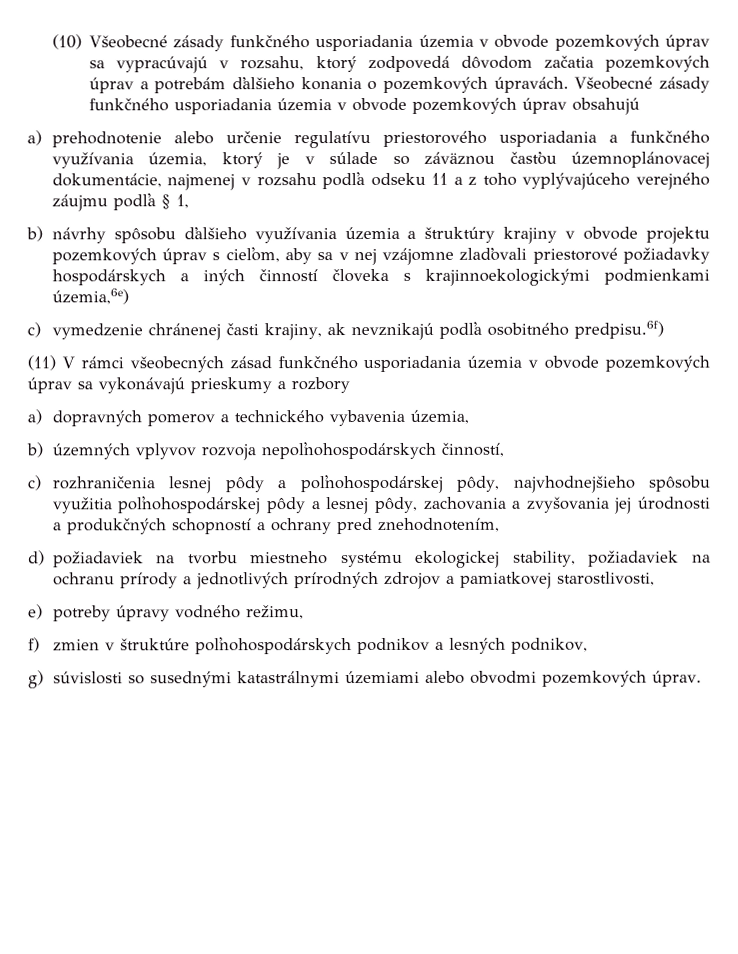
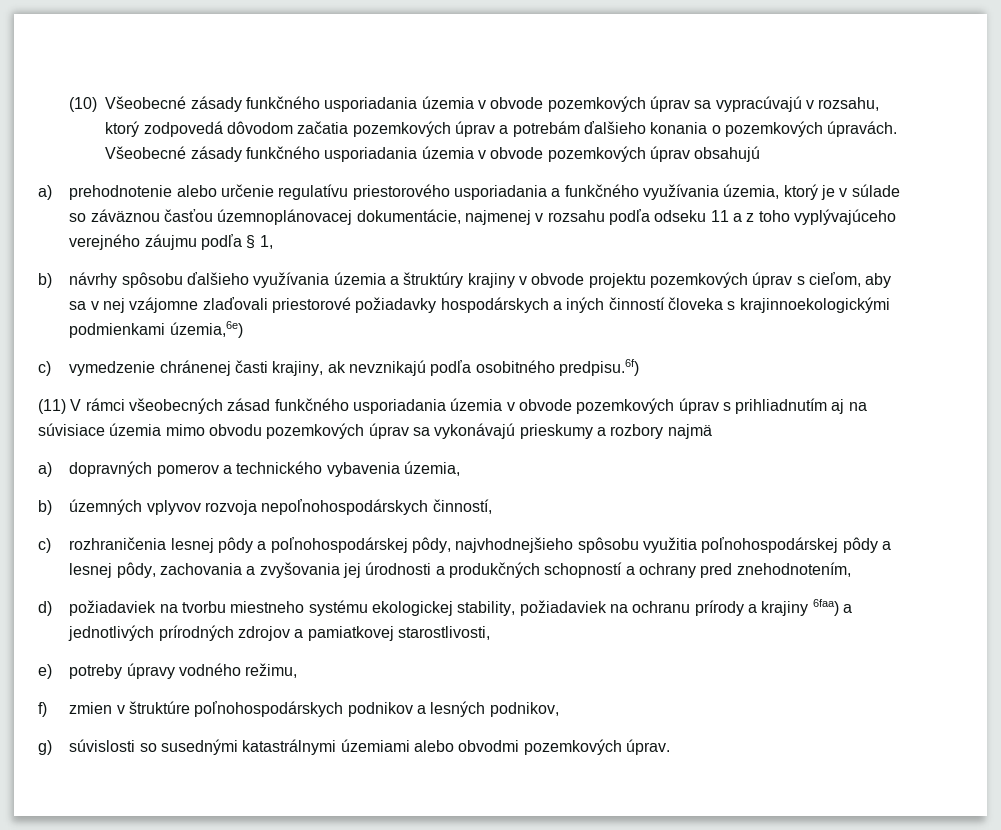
- (11) V rámci všeobecných zásad funkčného usporiadania územia v obvode pozemkových úprav sa vykonávajú prieskumy a rozbory
+ (11) V rámci všeobecných zásad funkčného usporiadania územia v obvode pozemkových úprav s prihliadnutím aj na súvisiace územia mimo obvodu pozemkových úprav sa vykonávajú prieskumy a rozbory najmä
- d) požiadaviek na tvorbu miestneho systému ekologickej stability, požiadaviek na ochranu prírody a jednotlivých prírodných zdrojov a pamiatkovej starostlivosti,
+ d) požiadaviek na tvorbu miestneho systému ekologickej stability, požiadaviek na ochranu prírody a krajiny 6faa) a jednotlivých prírodných zdrojov a pamiatkovej starostlivosti,

